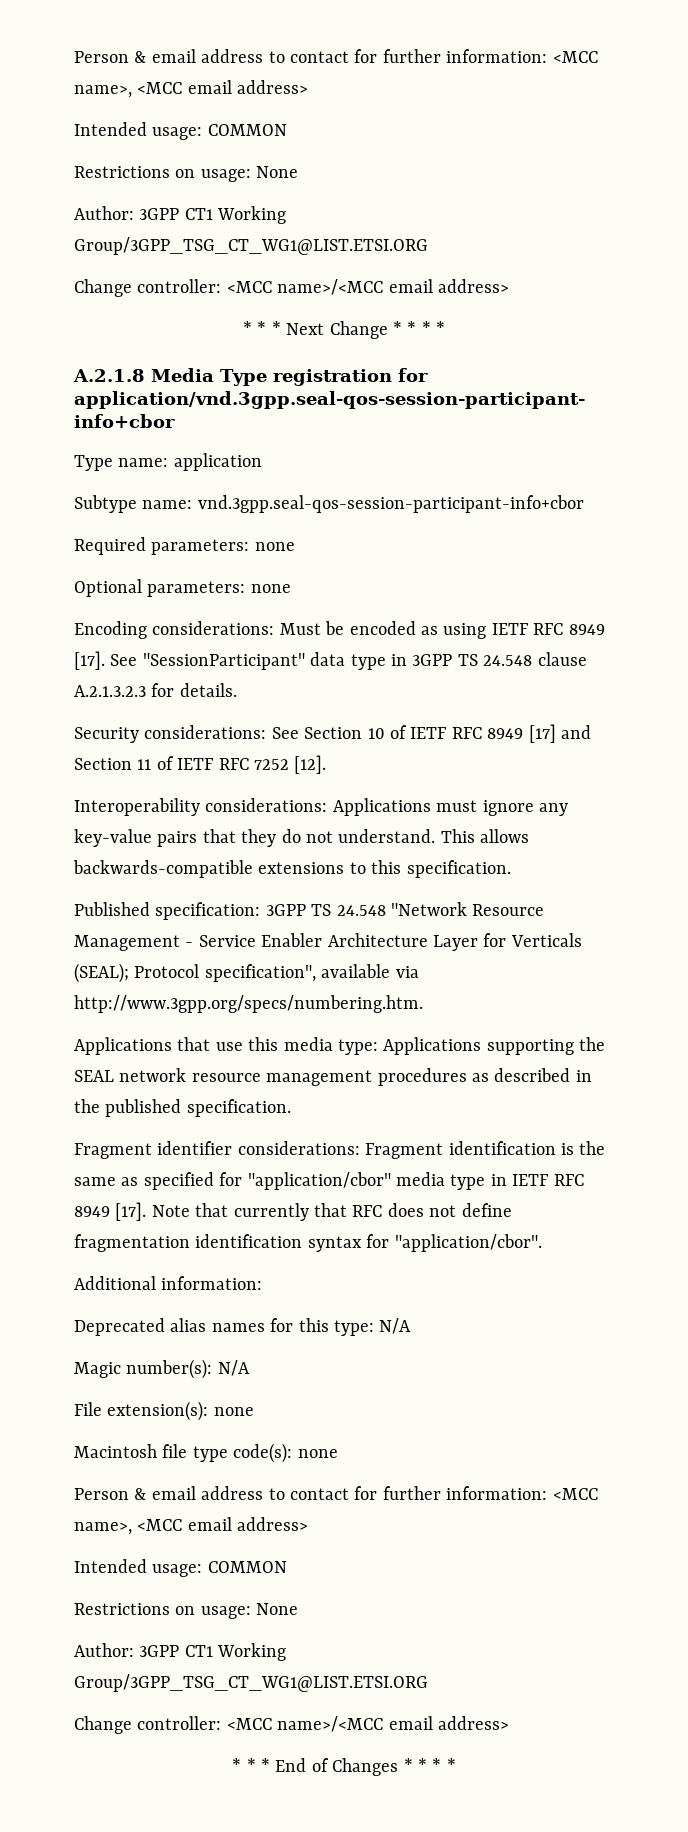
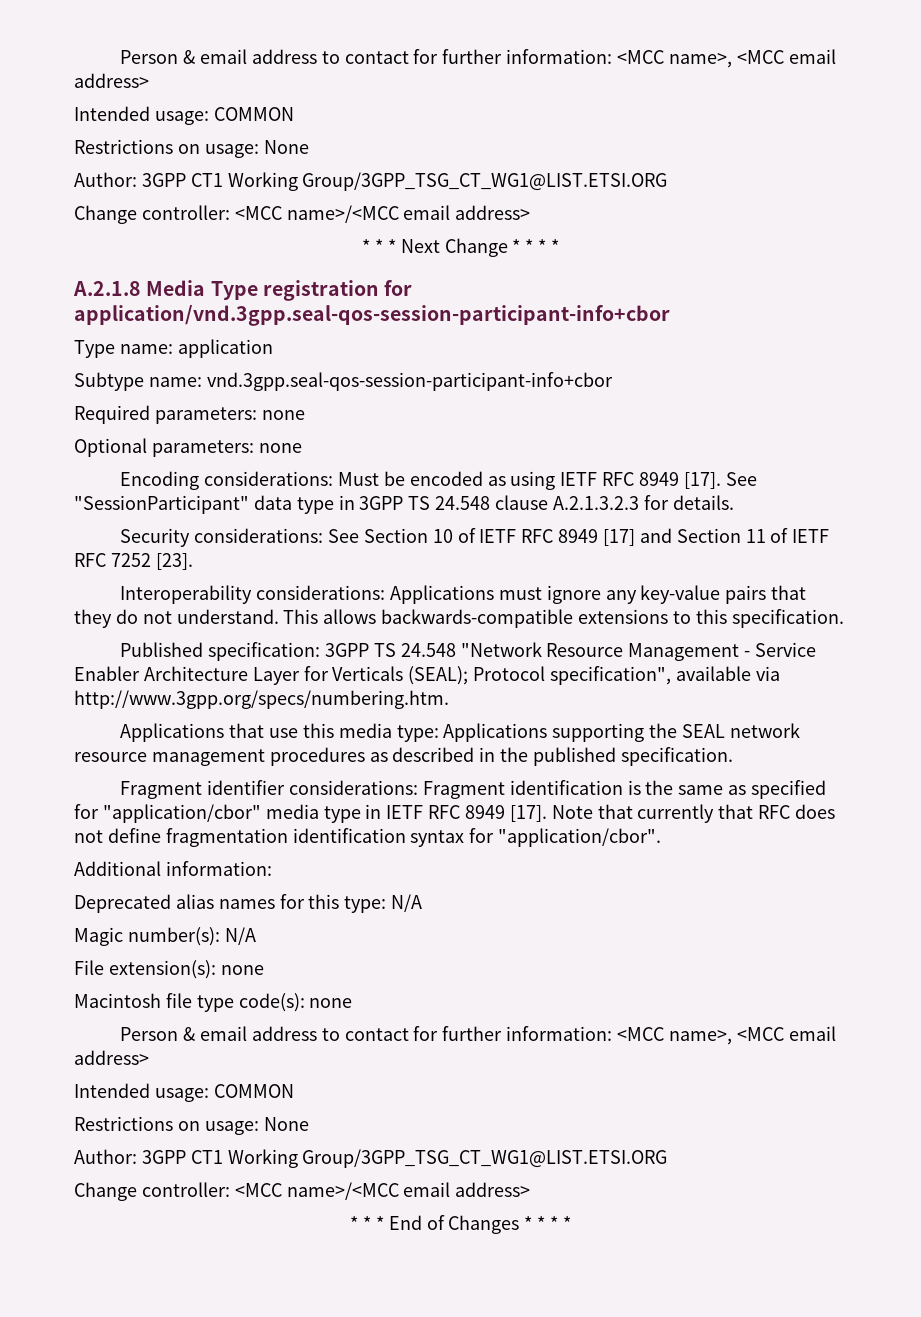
- Security considerations: See Section 10 of IETF RFC 8949 [17] and Section 11 of IETF RFC 7252 [12].
+ Security considerations: See Section 10 of IETF RFC 8949 [17] and Section 11 of IETF RFC 7252 [23].

